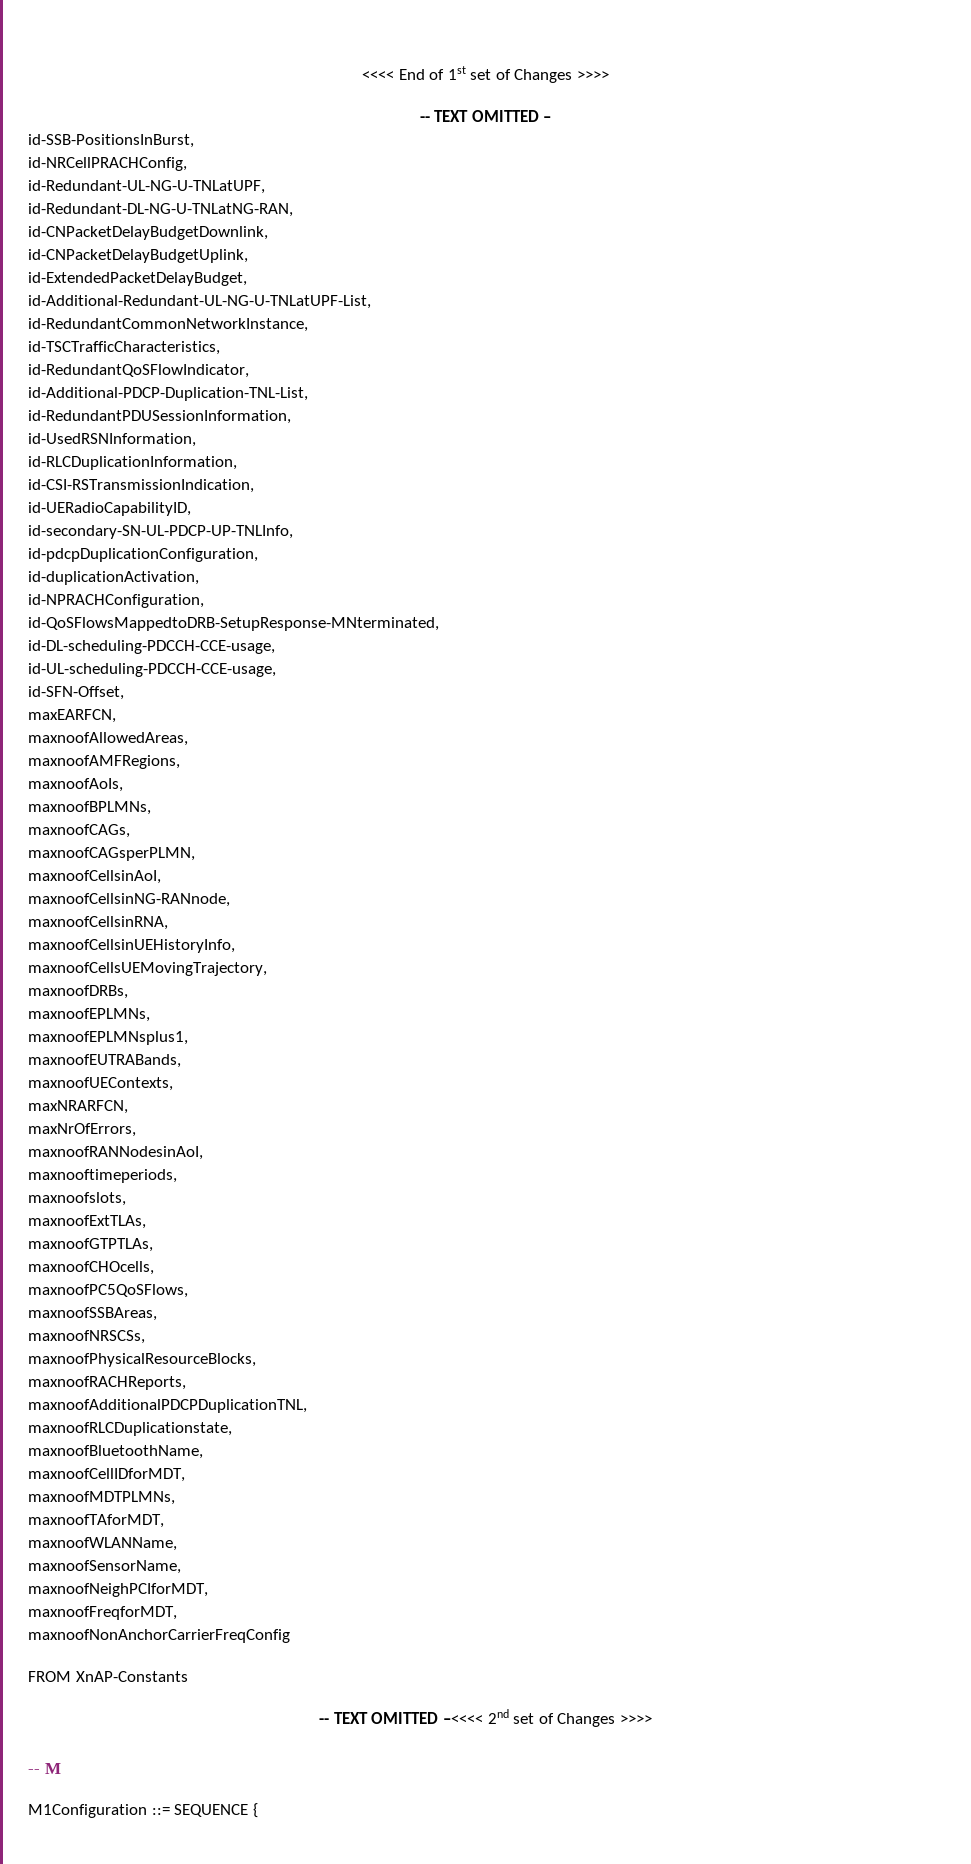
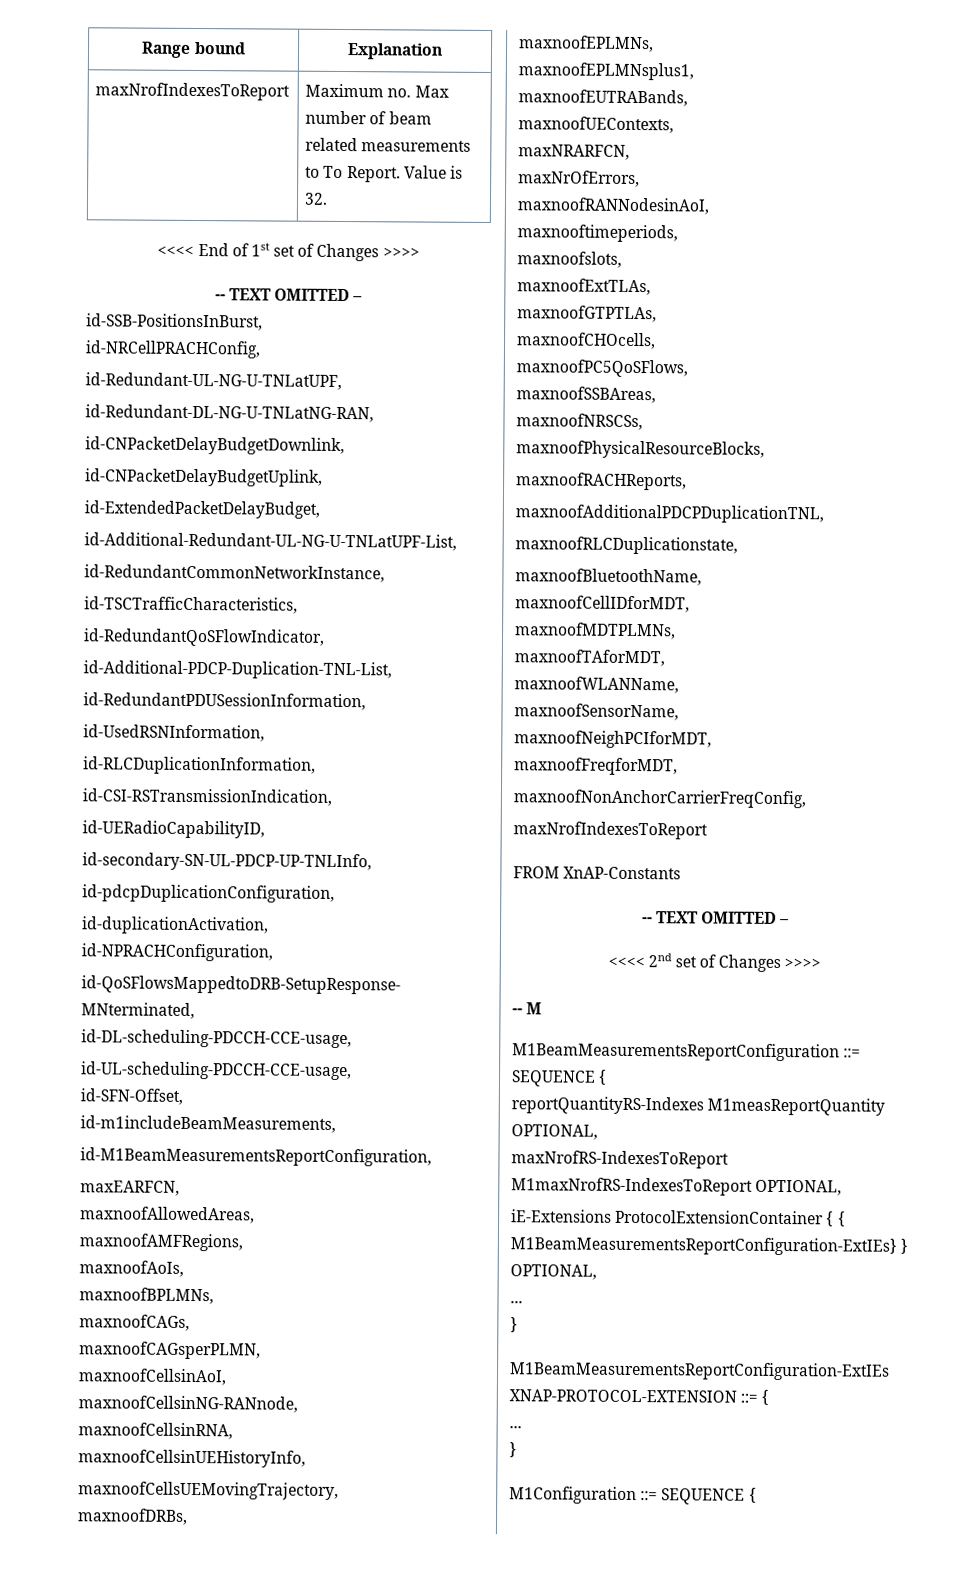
+ Range bound | Explanation
+ maxNrofIndexesToReport | Maximum no. Max number of beam related measurements to To Report. Value is 32.
+ id-m1includeBeamMeasurements,
+ id-M1BeamMeasurementsReportConfiguration,
- maxnoofNonAnchorCarrierFreqConfig
+ maxnoofNonAnchorCarrierFreqConfig,
+ maxNrofIndexesToReport
  FROM XnAP-Constants
- -- TEXT OMITTED –<<<< 2nd set of Changes >>>>
+ -- TEXT OMITTED –
+ <<<< 2nd set of Changes >>>>
+ M1BeamMeasurementsReportConfiguration ::= SEQUENCE {
+ reportQuantityRS-Indexes M1measReportQuantity OPTIONAL,
+ maxNrofRS-IndexesToReport M1maxNrofRS-IndexesToReport OPTIONAL,
+ iE-Extensions ProtocolExtensionContainer { { M1BeamMeasurementsReportConfiguration-ExtIEs} } OPTIONAL,
+ ...
+ }
+ M1BeamMeasurementsReportConfiguration-ExtIEs XNAP-PROTOCOL-EXTENSION ::= {
+ ...
+ }

